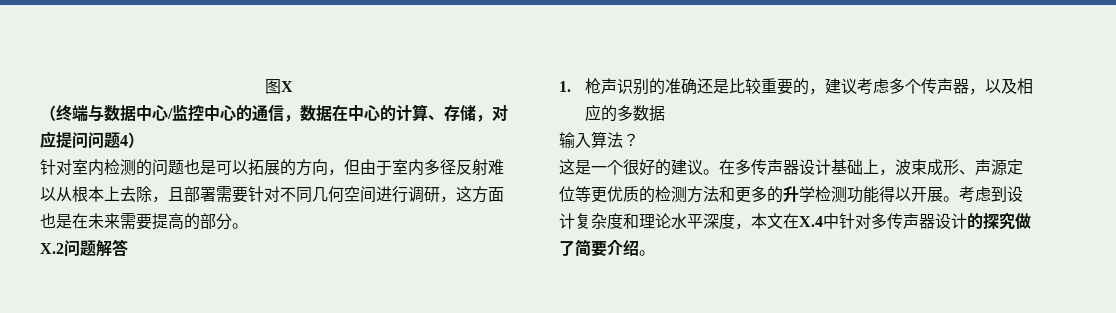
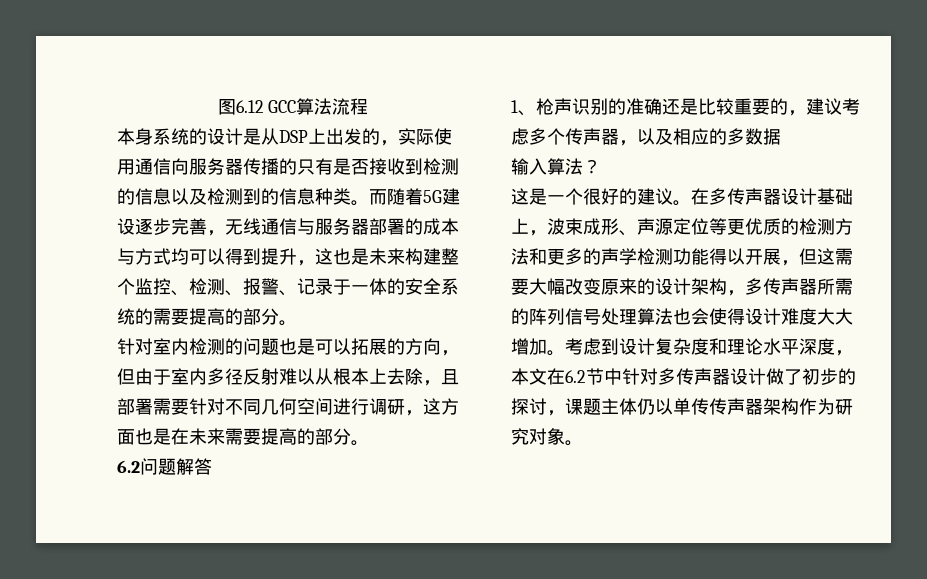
- 图X
- （终端与数据中心/监控中心的通信，数据在中心的计算、存储，对应提问问题4）
+ 图6.12 GCC算法流程
+ 本身系统的设计是从DSP上出发的，实际使用通信向服务器传播的只有是否接收到检测的信息以及检测到的信息种类。而随着5G建设逐步完善，无线通信与服务器部署的成本与方式均可以得到提升，这也是未来构建整个监控、检测、报警、记录于一体的安全系统的需要提高的部分。
- X.2问题解答
+ 6.2问题解答
- 1.枪声识别的准确还是比较重要的，建议考虑多个传声器，以及相应的多数据
+ 1、枪声识别的准确还是比较重要的，建议考虑多个传声器，以及相应的多数据
- 在多传声器设计基础上，波束成形、声源定位等更优质的检测方法和更多的升学检测功能得以开展。
+ 在多传声器设计基础上，波束成形、声源定位等更优质的检测方法和更多的声学检测功能得以开展，但这需要大幅改变原来的设计架构，多传声器所需的阵列信号处理算法也会使得设计难度大大增加。
- 考虑到设计复杂度和理论水平深度，本文在X.4中针对多传声器设计的探究做了简要介绍。
+ 考虑到设计复杂度和理论水平深度，本文在6.2节中针对多传声器设计做了初步的探讨，课题主体仍以单传传声器架构作为研究对象。

